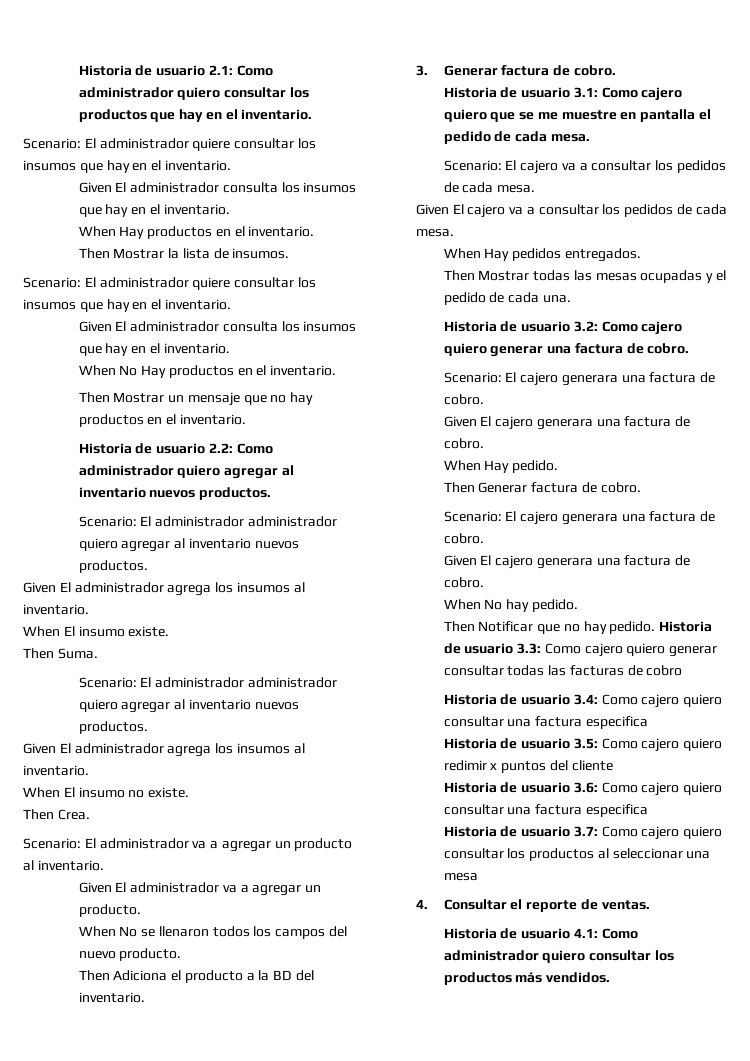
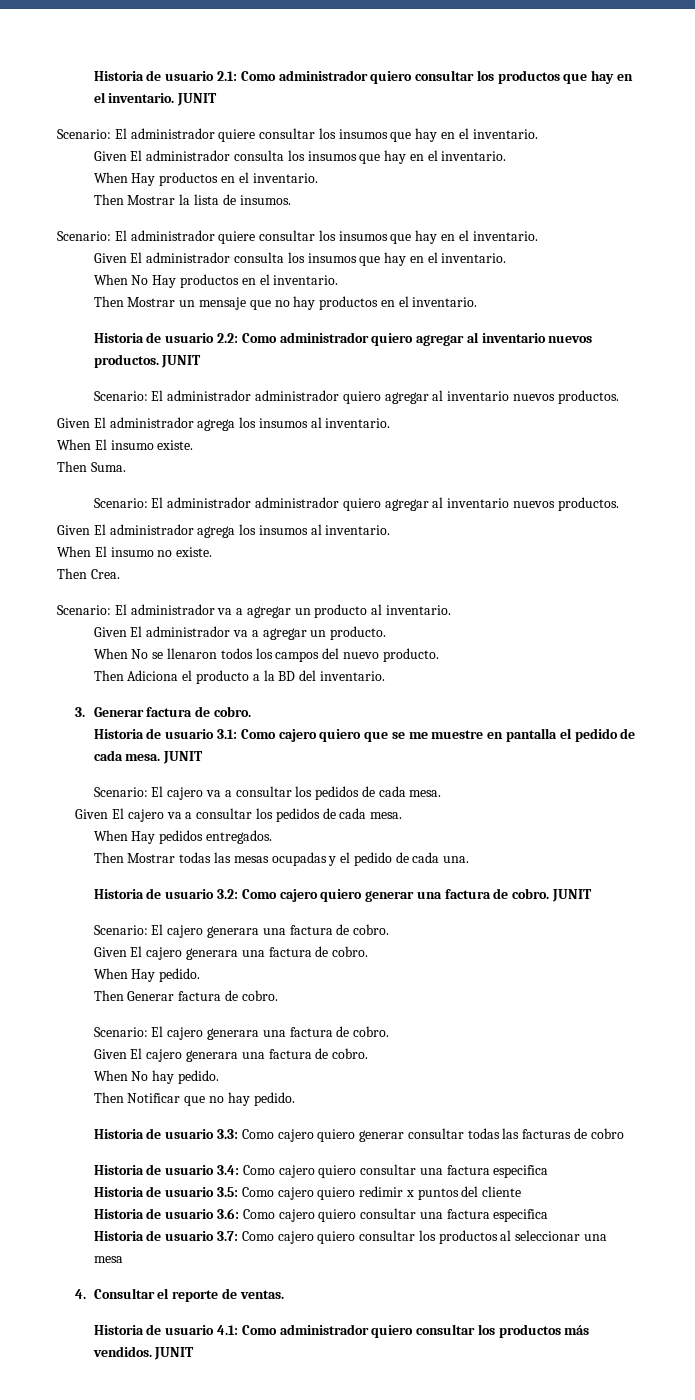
- Historia de usuario 2.1: Como administrador quiero consultar los productos que hay en el inventario.
+ Historia de usuario 2.1: Como administrador quiero consultar los productos que hay en el inventario. JUNIT
- Historia de usuario 2.2: Como administrador quiero agregar al inventario nuevos productos.
+ Historia de usuario 2.2: Como administrador quiero agregar al inventario nuevos productos. JUNIT
- Historia de usuario 3.1: Como cajero quiero que se me muestre en pantalla el pedido de cada mesa.
+ Historia de usuario 3.1: Como cajero quiero que se me muestre en pantalla el pedido de cada mesa. JUNIT
- Historia de usuario 3.2: Como cajero quiero generar una factura de cobro.
+ Historia de usuario 3.2: Como cajero quiero generar una factura de cobro. JUNIT
- Then Notificar que no hay pedido. Historia de usuario 3.3: Como cajero quiero generar consultar todas las facturas de cobro
+ Then Notificar que no hay pedido.
+ Historia de usuario 3.3: Como cajero quiero generar consultar todas las facturas de cobro
- Historia de usuario 4.1: Como administrador quiero consultar los productos más vendidos.
+ Historia de usuario 4.1: Como administrador quiero consultar los productos más vendidos. JUNIT

